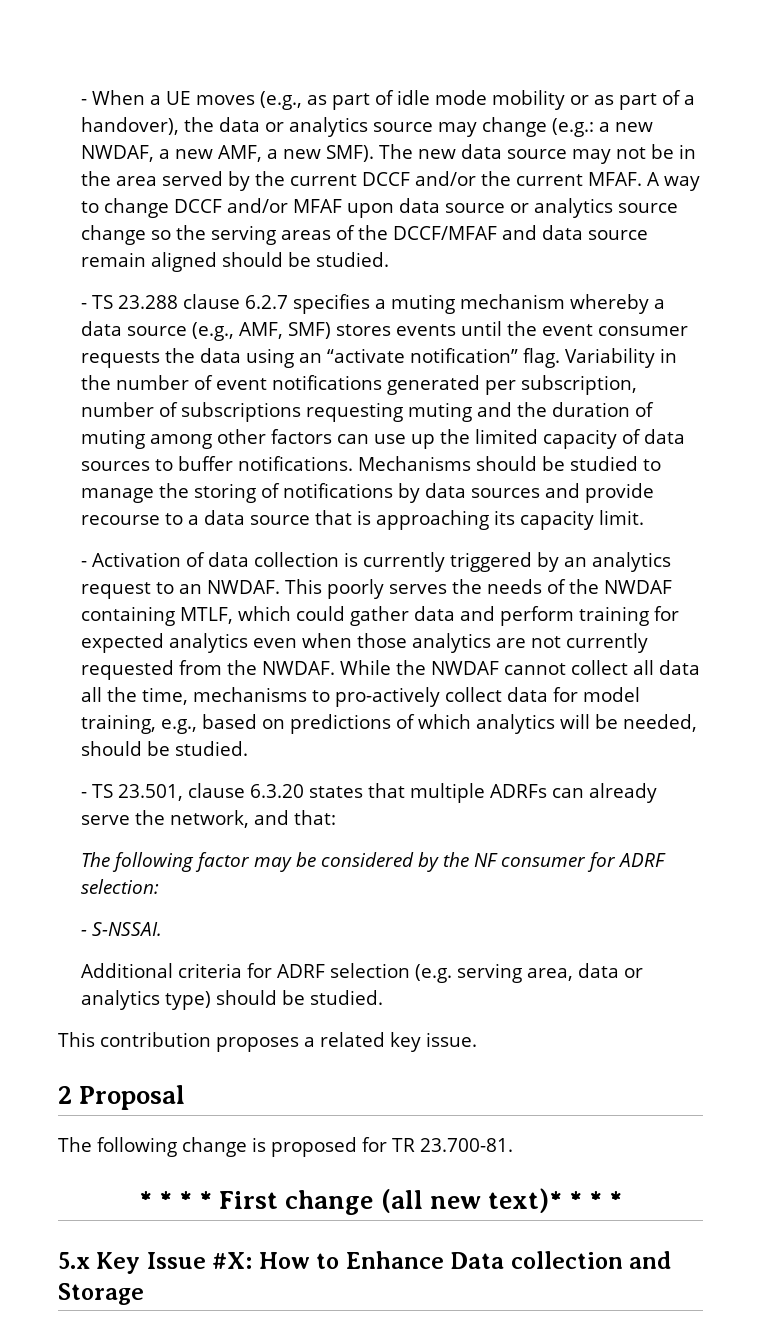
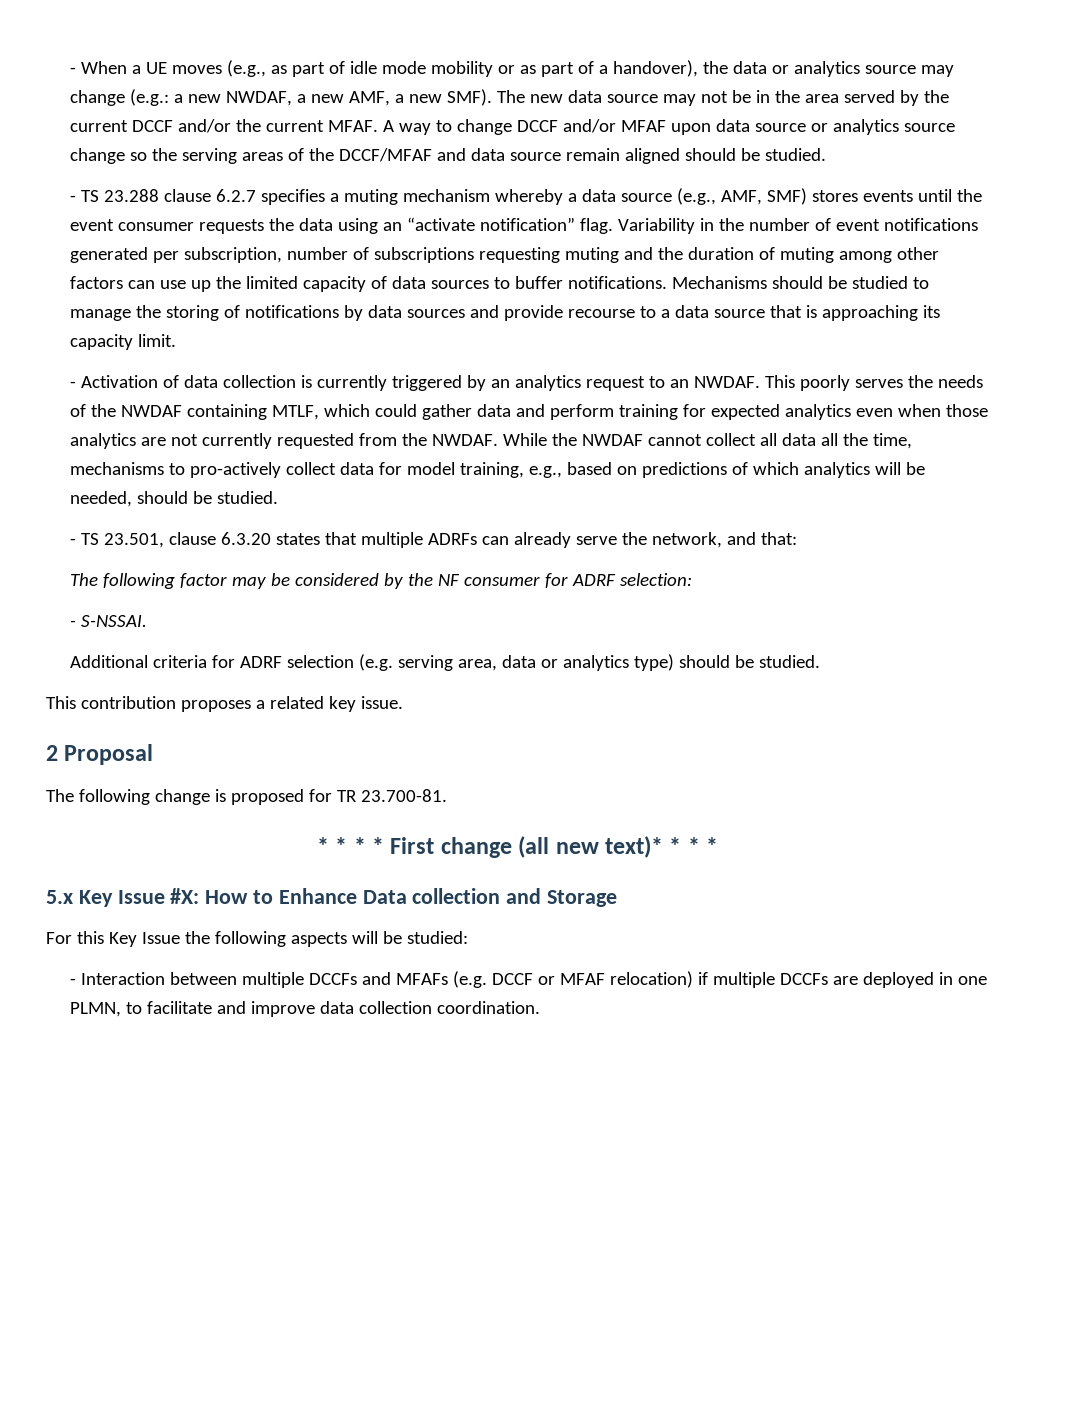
+ For this Key Issue the following aspects will be studied:
+ - Interaction between multiple DCCFs and MFAFs (e.g. DCCF or MFAF relocation) if multiple DCCFs are deployed in one PLMN, to facilitate and improve data collection coordination.

